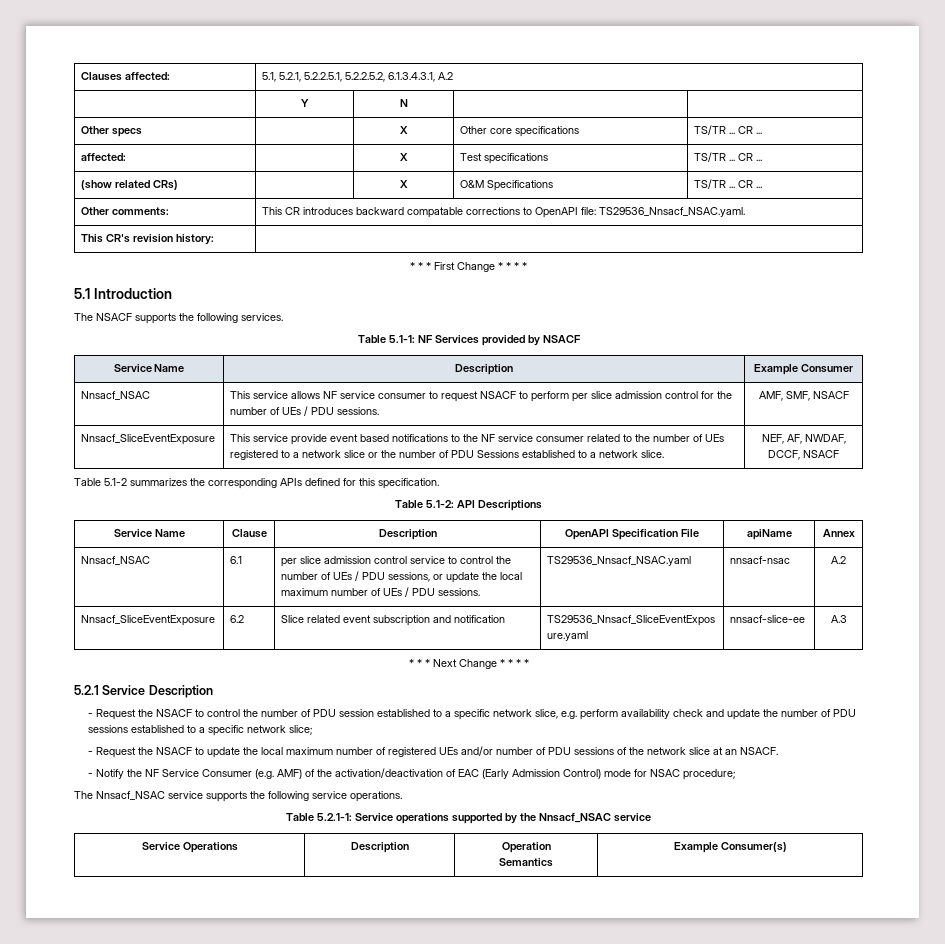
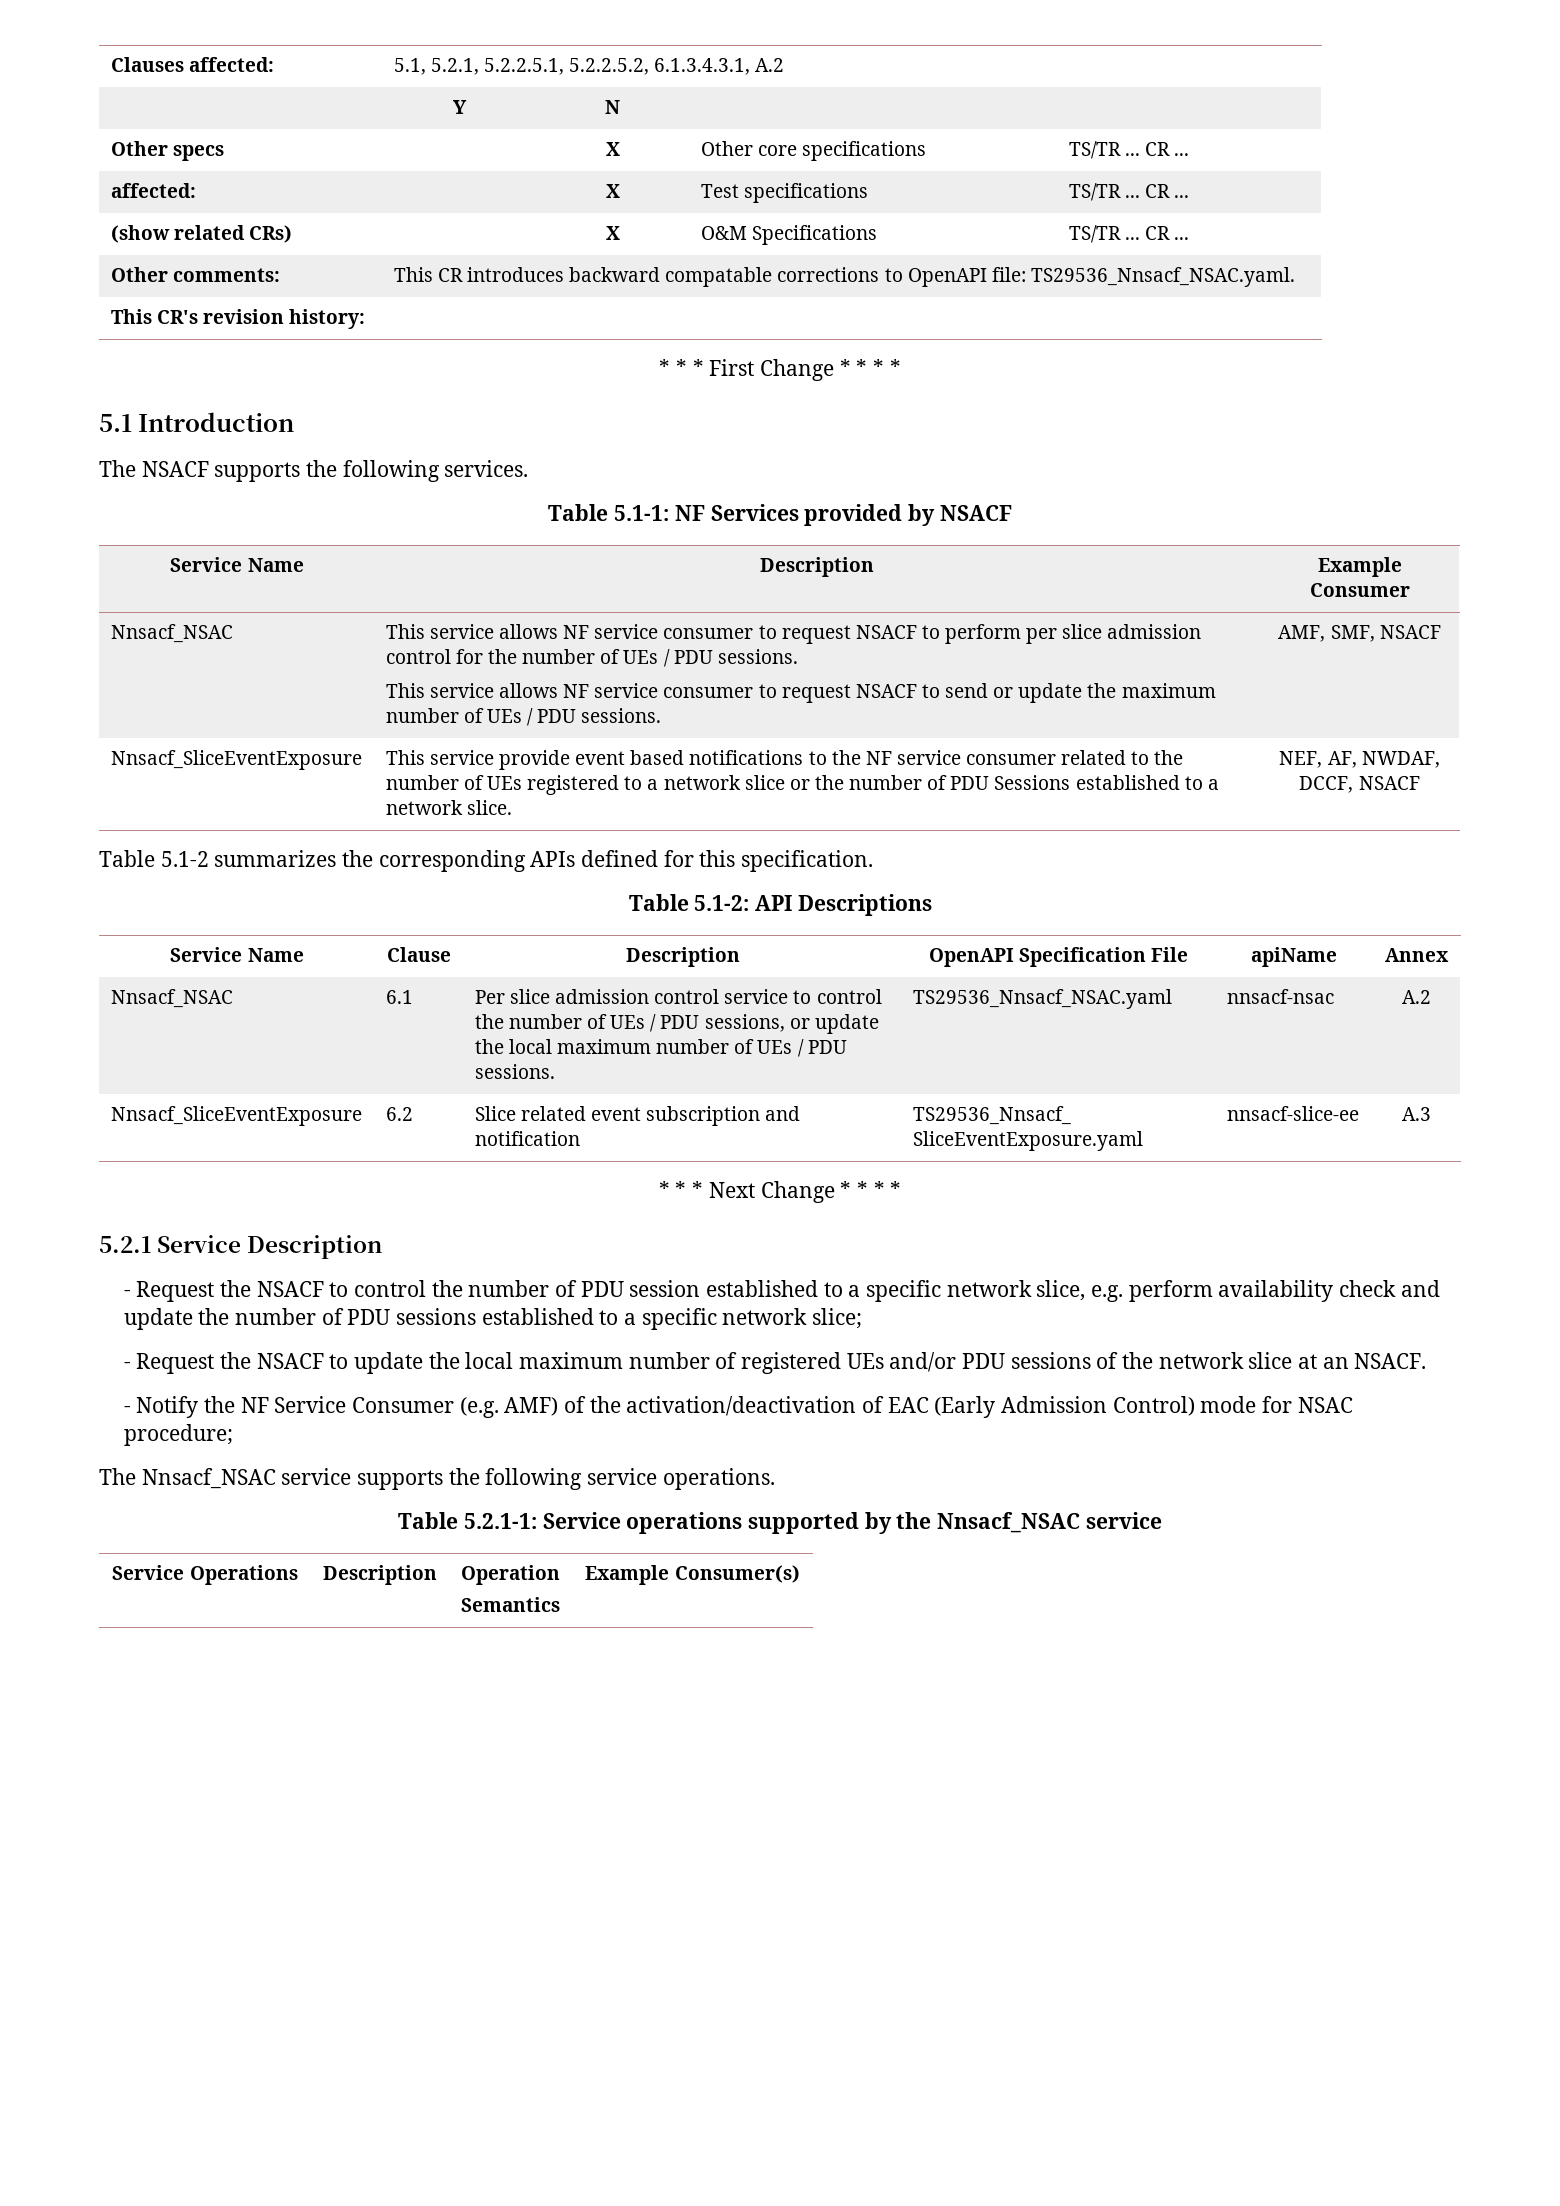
+ This service allows NF service consumer to request NSACF to send or update the maximum number of UEs / PDU sessions.
- Nnsacf_NSAC | 6.1 | per slice admission control service to control the number of UEs / PDU sessions, or update the local maximum number of UEs / PDU sessions. | TS29536_Nnsacf_NSAC.yaml | nnsacf-nsac | A.2
+ Nnsacf_NSAC | 6.1 | Per slice admission control service to control the number of UEs / PDU sessions, or update the local maximum number of UEs / PDU sessions. | TS29536_Nnsacf_NSAC.yaml | nnsacf-nsac | A.2
- - Request the NSACF to update the local maximum number of registered UEs and/or number of PDU sessions of the network slice at an NSACF.
+ - Request the NSACF to update the local maximum number of registered UEs and/or PDU sessions of the network slice at an NSACF.

